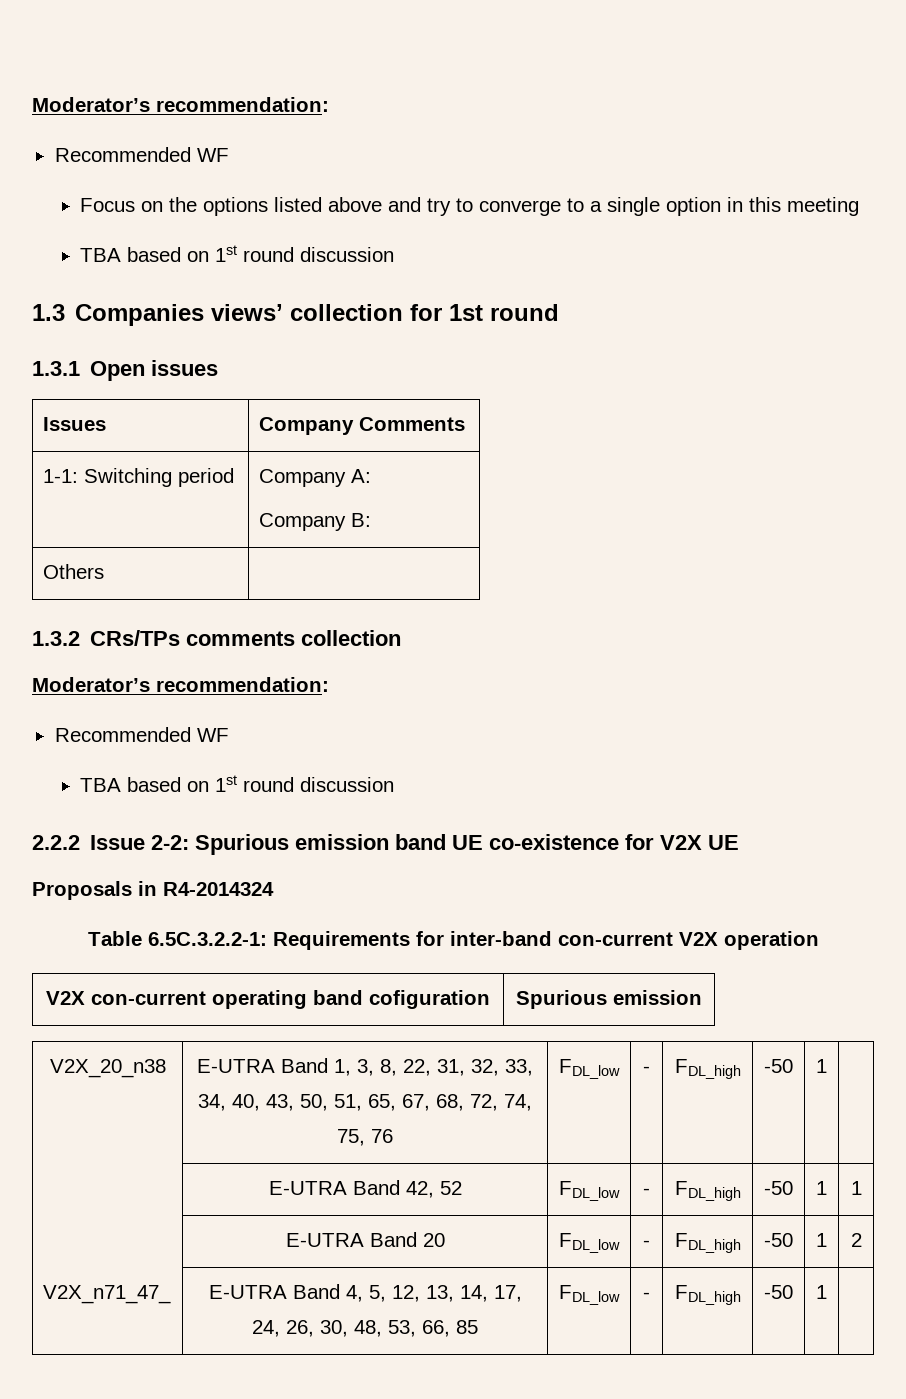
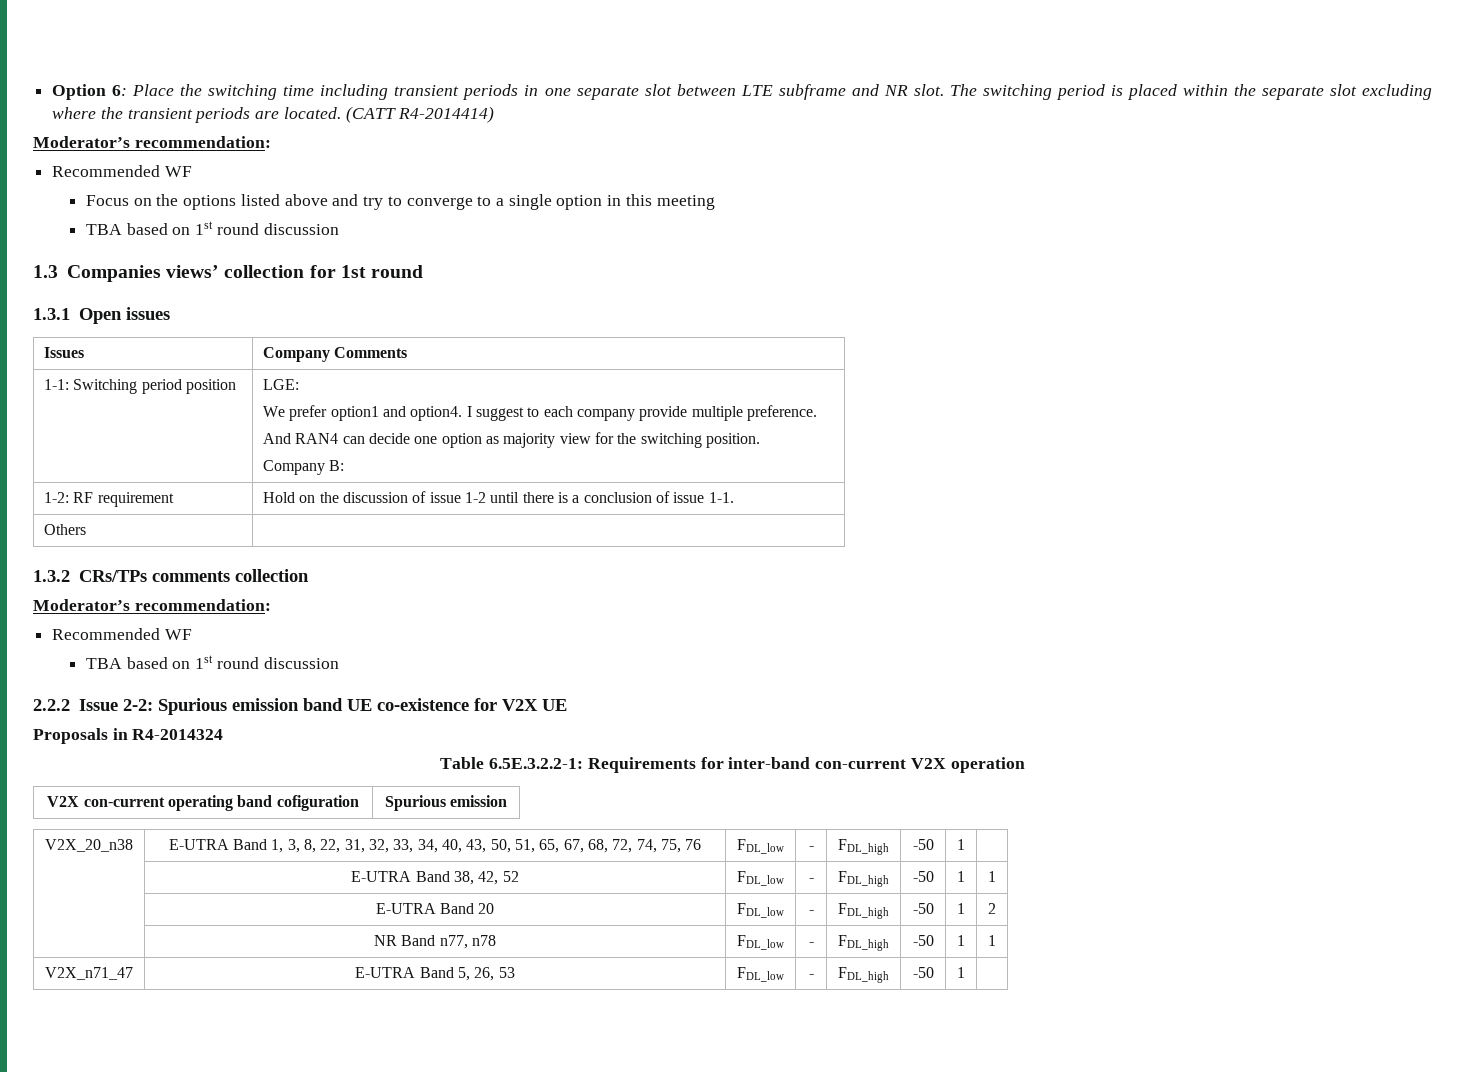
+ Option 6: Place the switching time including transient periods in one separate slot between LTE subframe and NR slot. The switching period is placed within the separate slot excluding where the transient periods are located. (CATT R4-2014414)
- 1-1: Switching period | Company A:
+ 1-1: Switching period position | LGE:
+ We prefer option1 and option4. I suggest to each company provide multiple preference.
+ And RAN4 can decide one option as majority view for the switching position.
  Company B:
+ 1-2: RF requirement | Hold on the discussion of issue 1-2 until there is a conclusion of issue 1-1.
- Table 6.5C.3.2.2-1: Requirements for inter-band con-current V2X operation
+ Table 6.5E.3.2.2-1: Requirements for inter-band con-current V2X operation
- | E-UTRA Band 42, 52 | FDL_low | - | FDL_high | -50 | 1 | 1
+ | E-UTRA Band 38, 42, 52 | FDL_low | - | FDL_high | -50 | 1 | 1
- V2X_n71_47_ | E-UTRA Band 4, 5, 12, 13, 14, 17, 24, 26, 30, 48, 53, 66, 85 | FDL_low | - | FDL_high | -50 | 1 |
+ | NR Band n77, n78 | FDL_low | - | FDL_high | -50 | 1 | 1
+ V2X_n71_47 | E-UTRA Band 5, 26, 53 | FDL_low | - | FDL_high | -50 | 1 |

